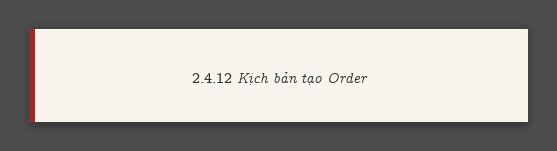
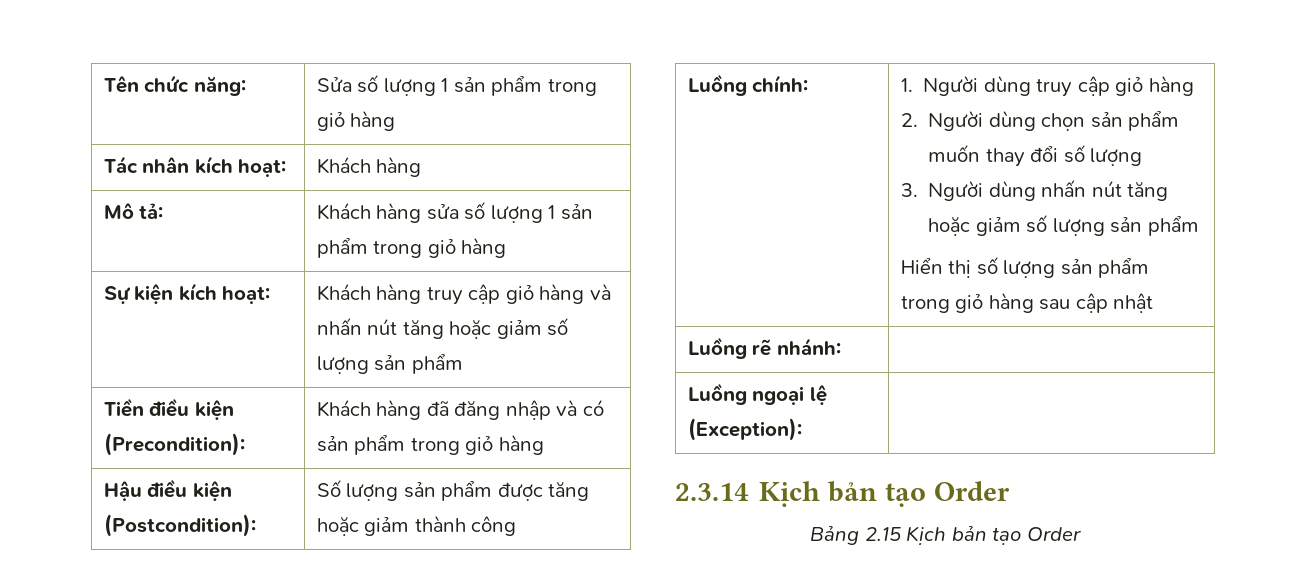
- 2.4.12 Kịch bản tạo Order
+ Tên chức năng: | Sửa số lượng 1 sản phẩm trong giỏ hàng
+ Tác nhân kích hoạt: | Khách hàng
+ Mô tả: | Khách hàng sửa số lượng 1 sản phẩm trong giỏ hàng
+ Sự kiện kích hoạt: | Khách hàng truy cập giỏ hàng và nhấn nút tăng hoặc giảm số lượng sản phẩm
+ Tiền điều kiện (Precondition): | Khách hàng đã đăng nhập và có sản phẩm trong giỏ hàng
+ Hậu điều kiện (Postcondition): | Số lượng sản phẩm được tăng hoặc giảm thành công
+ Luồng chính: | 1. Người dùng truy cập giỏ hàng
+ 2. Người dùng chọn sản phẩm muốn thay đổi số lượng
+ 3. Người dùng nhấn nút tăng hoặc giảm số lượng sản phẩm
+ Hiển thị số lượng sản phẩm trong giỏ hàng sau cập nhật
+ Luồng rẽ nhánh: |
+ Luồng ngoại lệ (Exception): |
+ 2.3.14 Kịch bản tạo Order
+ Bảng 2.15 Kịch bản tạo Order

